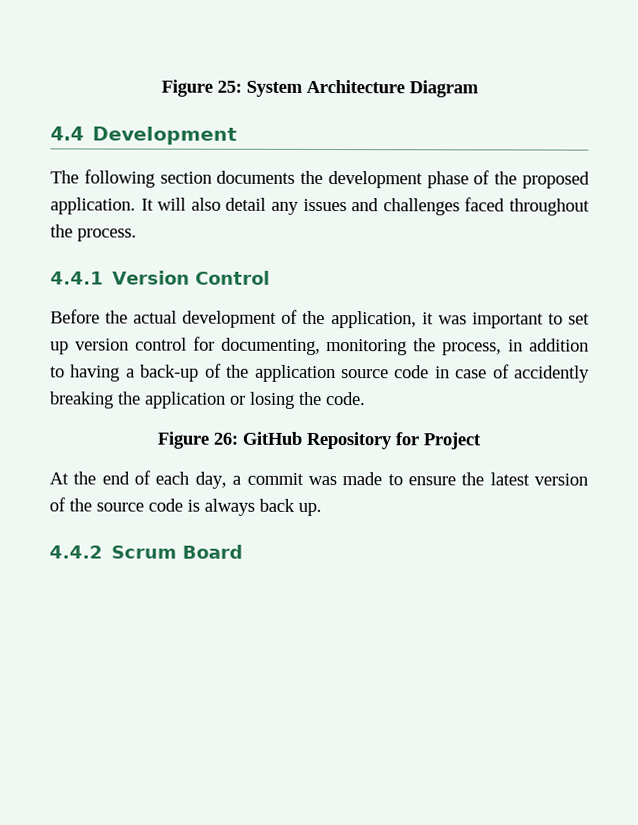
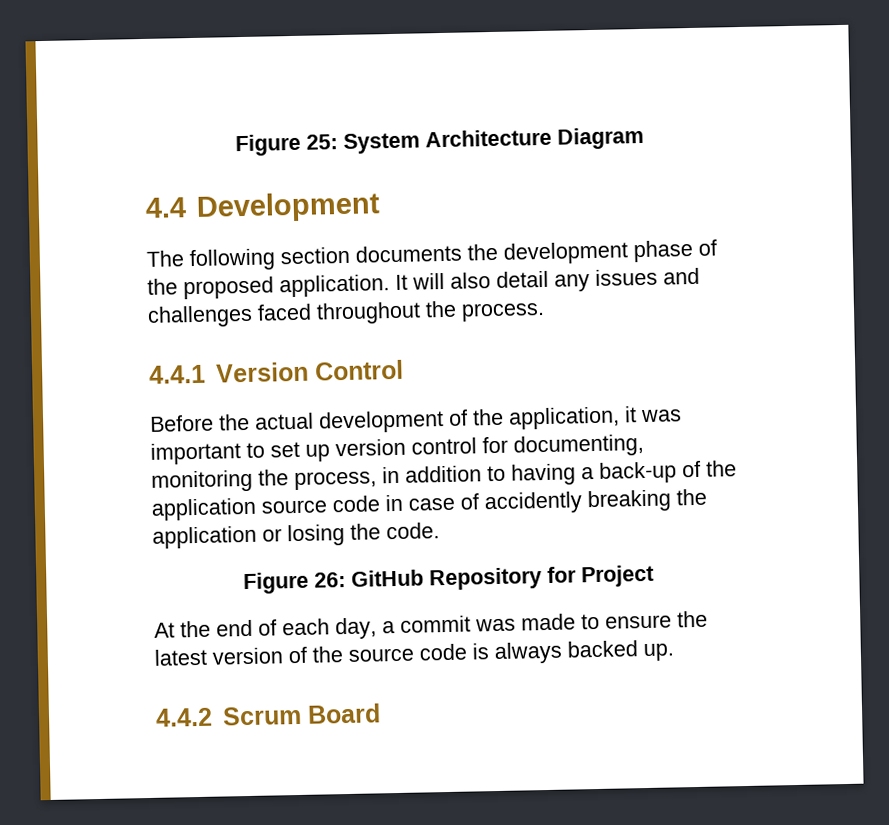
- At the end of each day, a commit was made to ensure the latest version of the source code is always back up.
+ At the end of each day, a commit was made to ensure the latest version of the source code is always backed up.

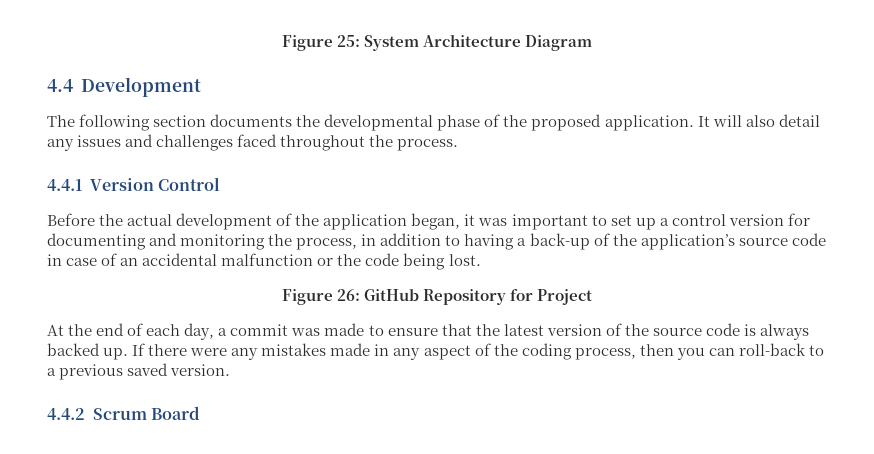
- The following section documents the development phase of the proposed application.
+ The following section documents the developmental phase of the proposed application.
- Before the actual development of the application, it was important to set up version control for documenting, monitoring the process, in addition to having a back-up of the application source code in case of accidently breaking the application or losing the code.
+ Before the actual development of the application began, it was important to set up a control version for documenting and monitoring the process, in addition to having a back-up of the application’s source code in case of an accidental malfunction or the code being lost.
- At the end of each day, a commit was made to ensure the latest version of the source code is always backed up.
+ At the end of each day, a commit was made to ensure that the latest version of the source code is always backed up. If there were any mistakes made in any aspect of the coding process, then you can roll-back to a previous saved version.

